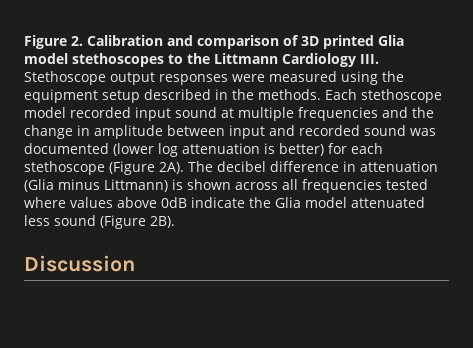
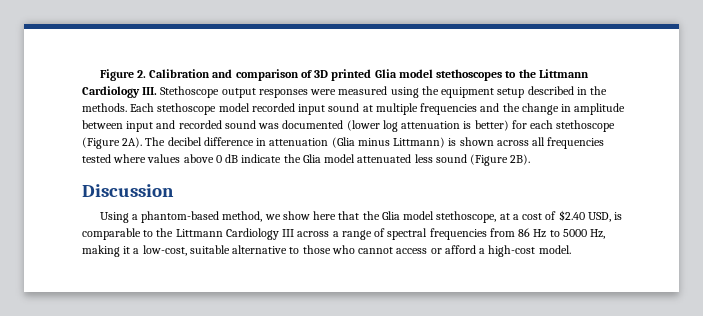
- The decibel difference in attenuation (Glia minus Littmann) is shown across all frequencies tested where values above 0dB indicate the Glia model attenuated less sound (Figure 2B).
+ The decibel difference in attenuation (Glia minus Littmann) is shown across all frequencies tested where values above 0 dB indicate the Glia model attenuated less sound (Figure 2B).
+ Using a phantom-based method, we show here that the Glia model stethoscope, at a cost of $2.40 USD, is comparable to the Littmann Cardiology III across a range of spectral frequencies from 86 Hz to 5000 Hz, making it a low-cost, suitable alternative to those who cannot access or afford a high-cost model.

